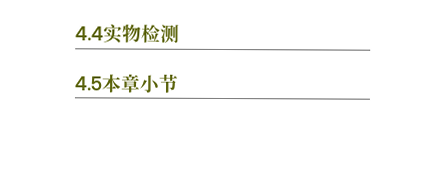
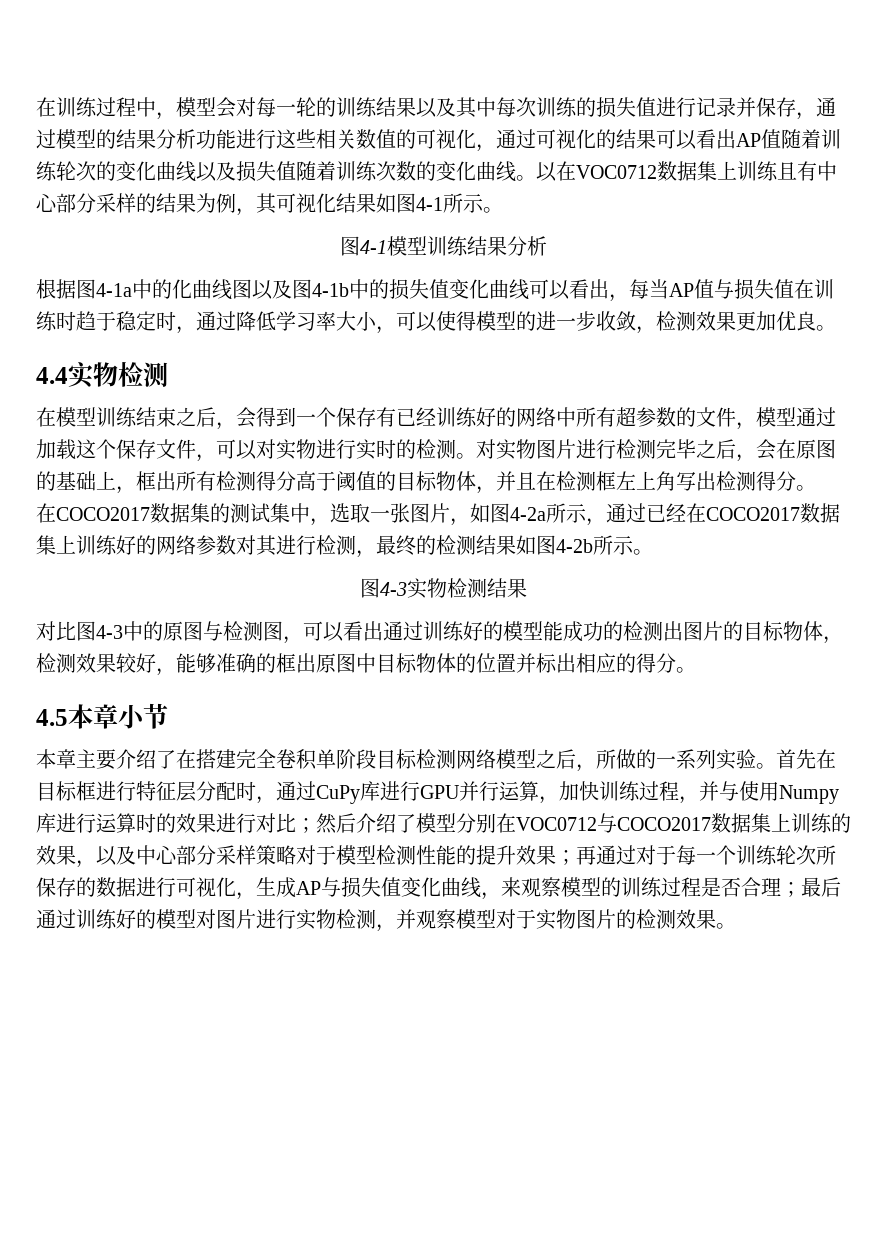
+ 在训练过程中，模型会对每一轮的训练结果以及其中每次训练的损失值进行记录并保存，通过模型的结果分析功能进行这些相关数值的可视化，通过可视化的结果可以看出AP值随着训练轮次的变化曲线以及损失值随着训练次数的变化曲线。以在VOC0712数据集上训练且有中心部分采样的结果为例，其可视化结果如图4-1所示。
+ 图4-1模型训练结果分析
+ 根据图4-1a中的化曲线图以及图4-1b中的损失值变化曲线可以看出，每当AP值与损失值在训练时趋于稳定时，通过降低学习率大小，可以使得模型的进一步收敛，检测效果更加优良。
  4.4实物检测
+ 在模型训练结束之后，会得到一个保存有已经训练好的网络中所有超参数的文件，模型通过加载这个保存文件，可以对实物进行实时的检测。对实物图片进行检测完毕之后，会在原图的基础上，框出所有检测得分高于阈值的目标物体，并且在检测框左上角写出检测得分。
+ 在COCO2017数据集的测试集中，选取一张图片，如图4-2a所示，通过已经在COCO2017数据集上训练好的网络参数对其进行检测，最终的检测结果如图4-2b所示。
+ 图4-3实物检测结果
+ 对比图4-3中的原图与检测图，可以看出通过训练好的模型能成功的检测出图片的目标物体，检测效果较好，能够准确的框出原图中目标物体的位置并标出相应的得分。
  4.5本章小节
+ 本章主要介绍了在搭建完全卷积单阶段目标检测网络模型之后，所做的一系列实验。首先在目标框进行特征层分配时，通过CuPy库进行GPU并行运算，加快训练过程，并与使用Numpy库进行运算时的效果进行对比；然后介绍了模型分别在VOC0712与COCO2017数据集上训练的效果，以及中心部分采样策略对于模型检测性能的提升效果；再通过对于每一个训练轮次所保存的数据进行可视化，生成AP与损失值变化曲线，来观察模型的训练过程是否合理；最后通过训练好的模型对图片进行实物检测，并观察模型对于实物图片的检测效果。

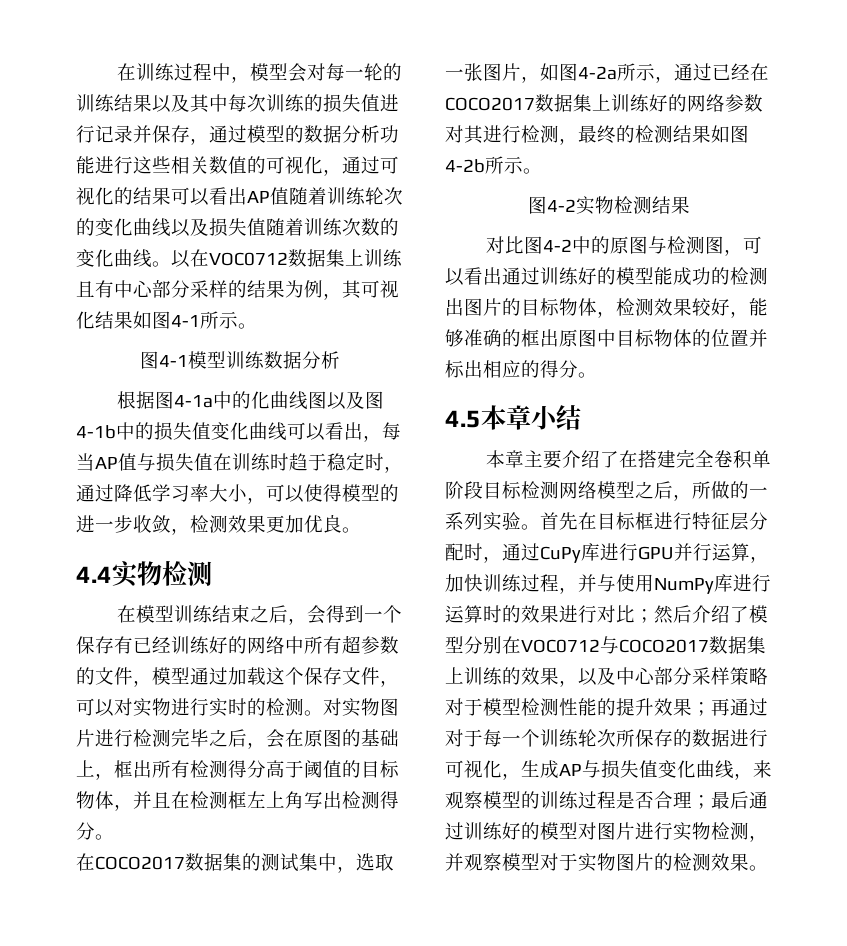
- 在训练过程中，模型会对每一轮的训练结果以及其中每次训练的损失值进行记录并保存，通过模型的结果分析功能进行这些相关数值的可视化，通过可视化的结果可以看出AP值随着训练轮次的变化曲线以及损失值随着训练次数的变化曲线。
+ 在训练过程中，模型会对每一轮的训练结果以及其中每次训练的损失值进行记录并保存，通过模型的数据分析功能进行这些相关数值的可视化，通过可视化的结果可以看出AP值随着训练轮次的变化曲线以及损失值随着训练次数的变化曲线。
- 图4-1模型训练结果分析
+ 图4-1模型训练数据分析
- 图4-3实物检测结果
+ 图4-2实物检测结果
- 对比图4-3中的原图与检测图，可以看出通过训练好的模型能成功的检测出图片的目标物体，检测效果较好，能够准确的框出原图中目标物体的位置并标出相应的得分。
+ 对比图4-2中的原图与检测图，可以看出通过训练好的模型能成功的检测出图片的目标物体，检测效果较好，能够准确的框出原图中目标物体的位置并标出相应的得分。
- 4.5本章小节
+ 4.5本章小结
- 首先在目标框进行特征层分配时，通过CuPy库进行GPU并行运算，加快训练过程，并与使用Numpy库进行运算时的效果进行对比；
+ 首先在目标框进行特征层分配时，通过CuPy库进行GPU并行运算，加快训练过程，并与使用NumPy库进行运算时的效果进行对比；

